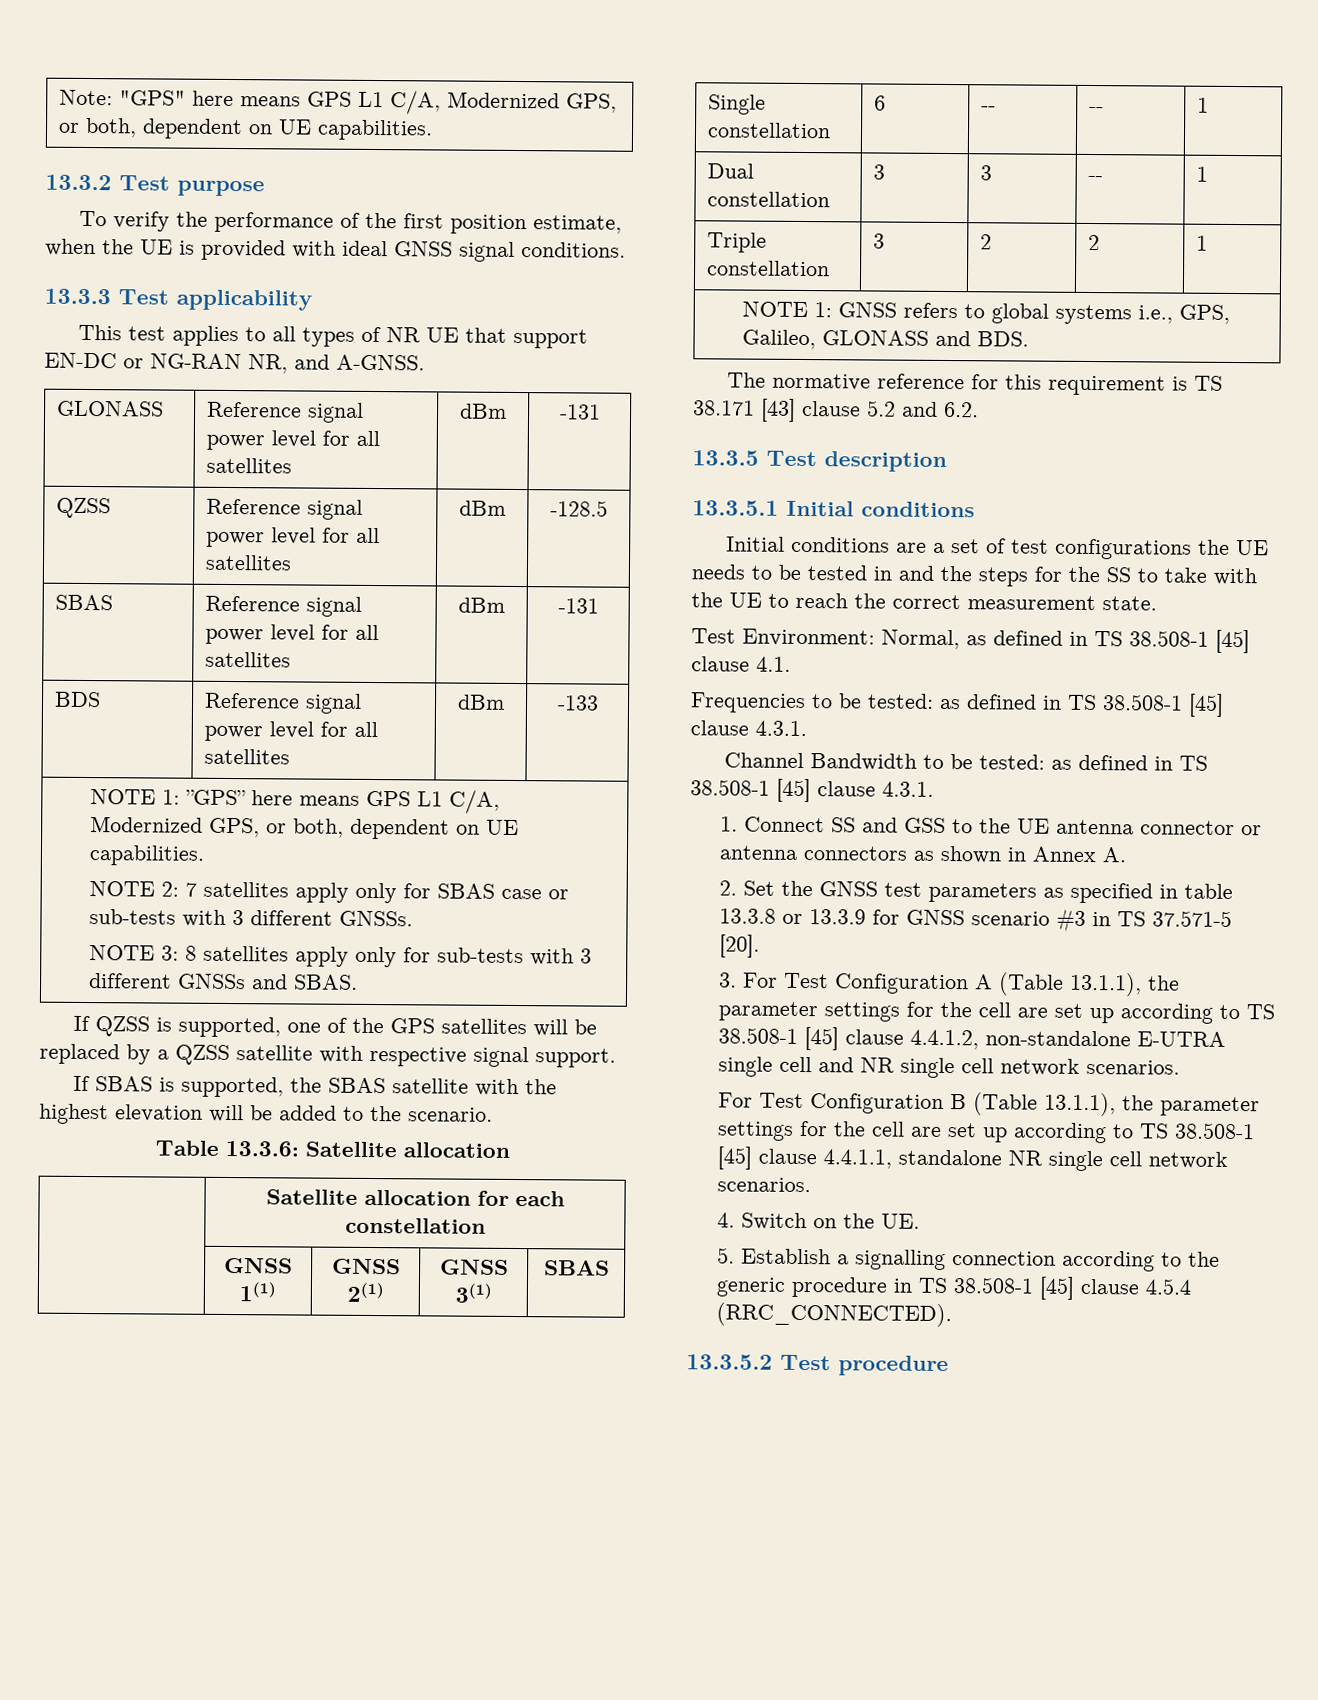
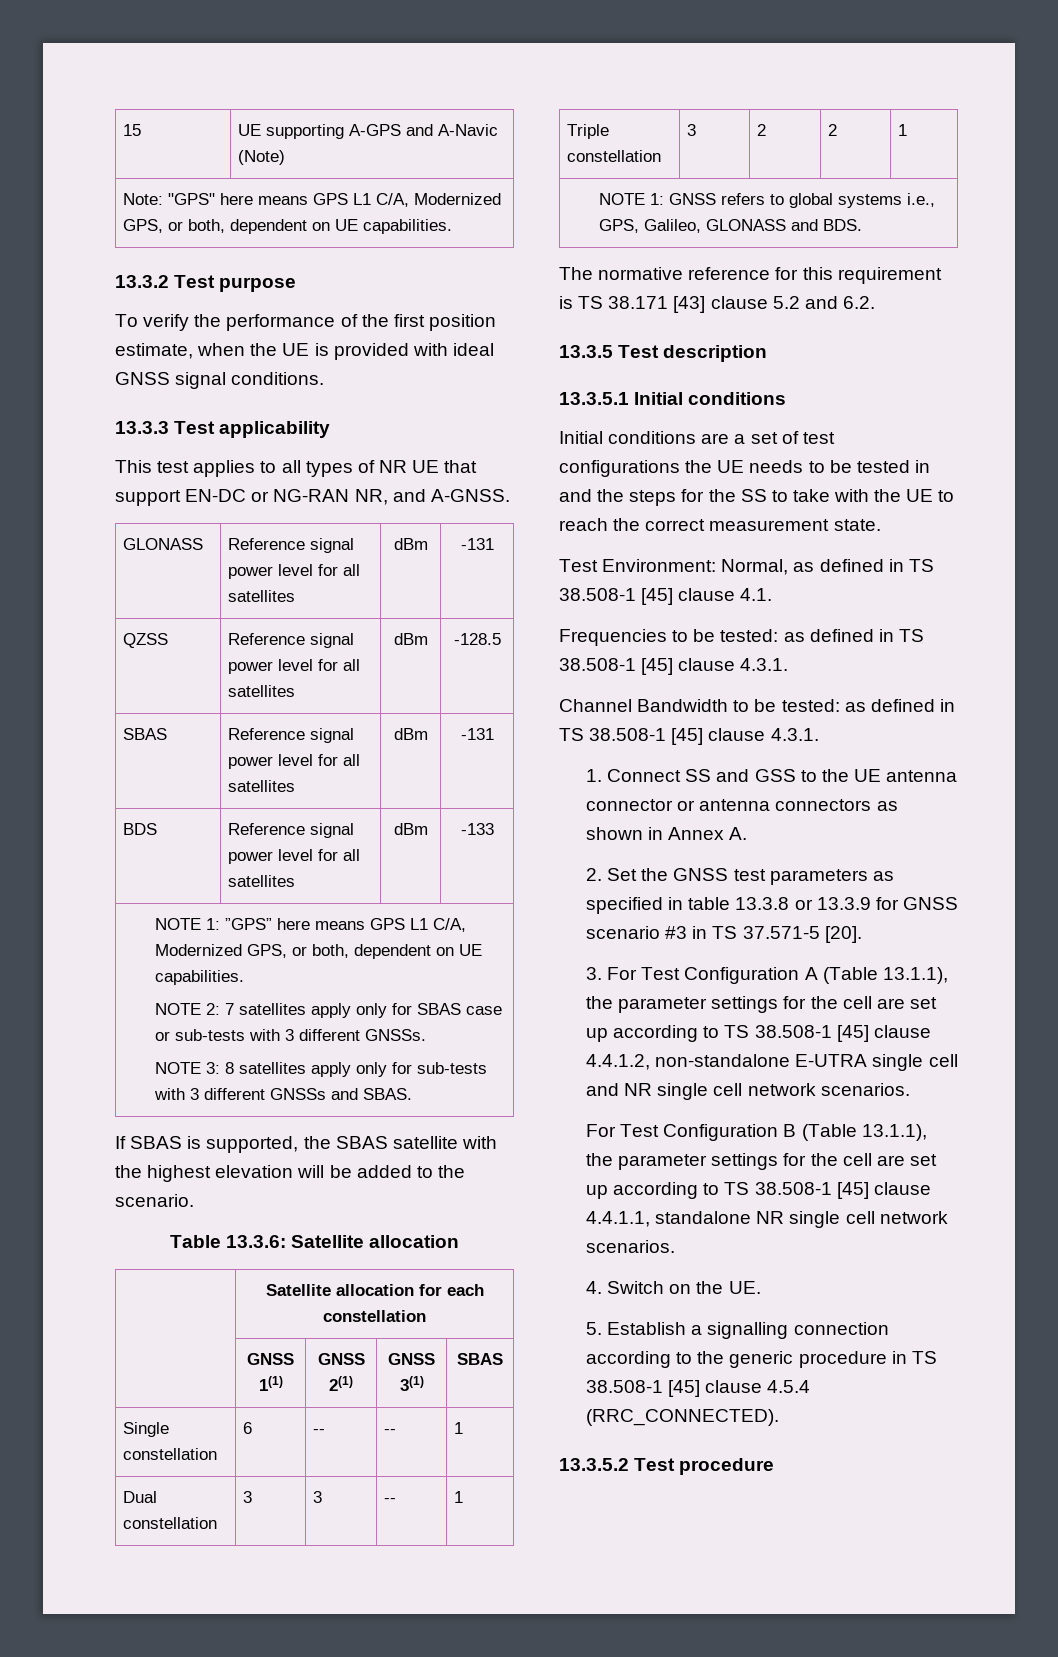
+ 15 | UE supporting A-GPS and A-Navic (Note)
- If QZSS is supported, one of the GPS satellites will be replaced by a QZSS satellite with respective signal support.

